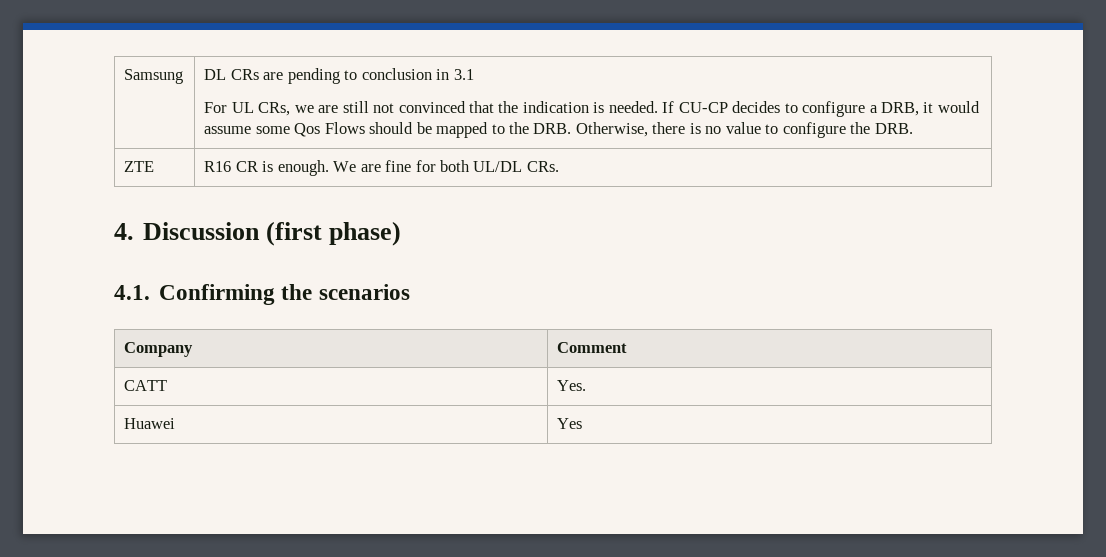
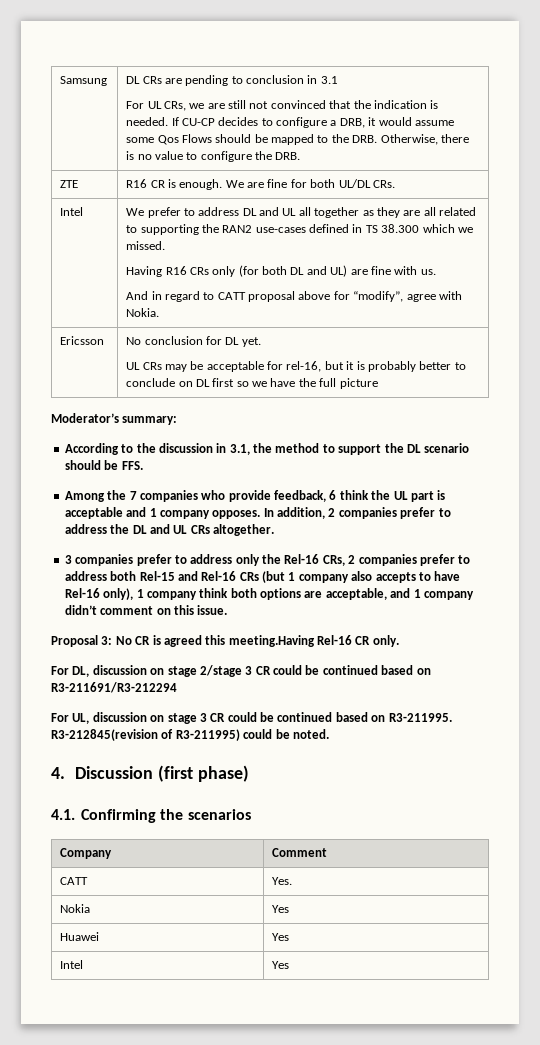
+ Intel | We prefer to address DL and UL all together as they are all related to supporting the RAN2 use-cases defined in TS 38.300 which we missed.
+ Having R16 CRs only (for both DL and UL) are fine with us.
+ And in regard to CATT proposal above for “modify”, agree with Nokia.
+ Ericsson | No conclusion for DL yet.
+ UL CRs may be acceptable for rel-16, but it is probably better to conclude on DL first so we have the full picture
+ Moderator’s summary:
+ According to the discussion in 3.1, the method to support the DL scenario should be FFS.
+ Among the 7 companies who provide feedback, 6 think the UL part is acceptable and 1 company opposes. In addition, 2 companies prefer to address the DL and UL CRs altogether.
+ 3 companies prefer to address only the Rel-16 CRs, 2 companies prefer to address both Rel-15 and Rel-16 CRs (but 1 company also accepts to have Rel-16 only), 1 company think both options are acceptable, and 1 company didn’t comment on this issue.
+ Proposal 3: No CR is agreed this meeting.Having Rel-16 CR only.
+ For DL, discussion on stage 2/stage 3 CR could be continued based on R3-211691/R3-212294
+ For UL, discussion on stage 3 CR could be continued based on R3-211995. R3-212845(revision of R3-211995) could be noted.
+ Nokia | Yes
+ Intel | Yes

